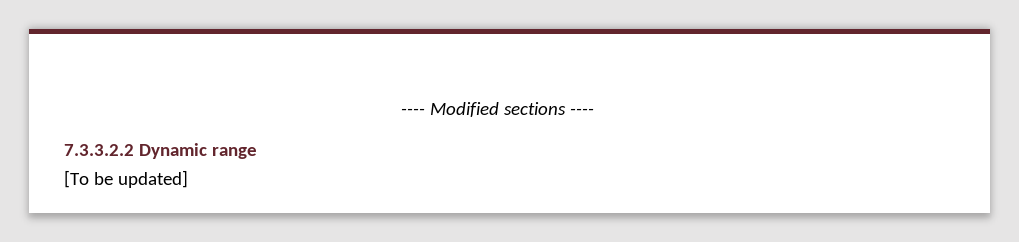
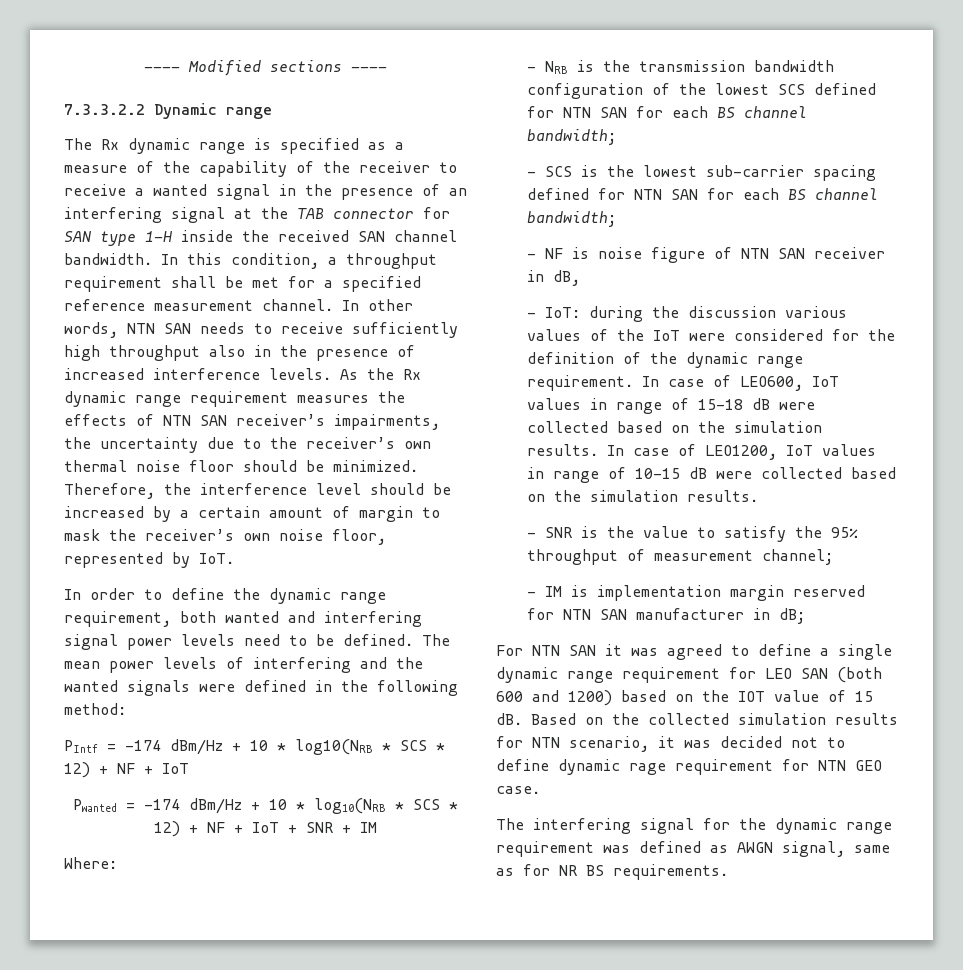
- [To be updated]
+ The Rx dynamic range is specified as a measure of the capability of the receiver to receive a wanted signal in the presence of an interfering signal at the TAB connector for SAN type 1-H inside the received SAN channel bandwidth. In this condition, a throughput requirement shall be met for a specified reference measurement channel. In other words, NTN SAN needs to receive sufficiently high throughput also in the presence of increased interference levels. As the Rx dynamic range requirement measures the effects of NTN SAN receiver’s impairments, the uncertainty due to the receiver’s own thermal noise floor should be minimized. Therefore, the interference level should be increased by a certain amount of margin to mask the receiver’s own noise floor, represented by IoT.
+ In order to define the dynamic range requirement, both wanted and interfering signal power levels need to be defined. The mean power levels of interfering and the wanted signals were defined in the following method:
+ PIntf = -174 dBm/Hz + 10 * log10(NRB * SCS * 12) + NF + IoT
+ Pwanted = -174 dBm/Hz + 10 * log10(NRB * SCS * 12) + NF + IoT + SNR + IM
+ Where:
+ - NRB is the transmission bandwidth configuration of the lowest SCS defined for NTN SAN for each BS channel bandwidth;
+ - SCS is the lowest sub-carrier spacing defined for NTN SAN for each BS channel bandwidth;
+ - NF is noise figure of NTN SAN receiver in dB,
+ - IoT: during the discussion various values of the IoT were considered for the definition of the dynamic range requirement. In case of LEO600, IoT values in range of 15-18 dB were collected based on the simulation results. In case of LEO1200, IoT values in range of 10-15 dB were collected based on the simulation results.
+ - SNR is the value to satisfy the 95% throughput of measurement channel;
+ - IM is implementation margin reserved for NTN SAN manufacturer in dB;
+ For NTN SAN it was agreed to define a single dynamic range requirement for LEO SAN (both 600 and 1200) based on the IOT value of 15 dB. Based on the collected simulation results for NTN scenario, it was decided not to define dynamic rage requirement for NTN GEO case.
+ The interfering signal for the dynamic range requirement was defined as AWGN signal, same as for NR BS requirements.

